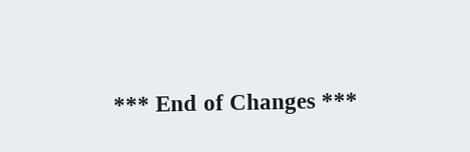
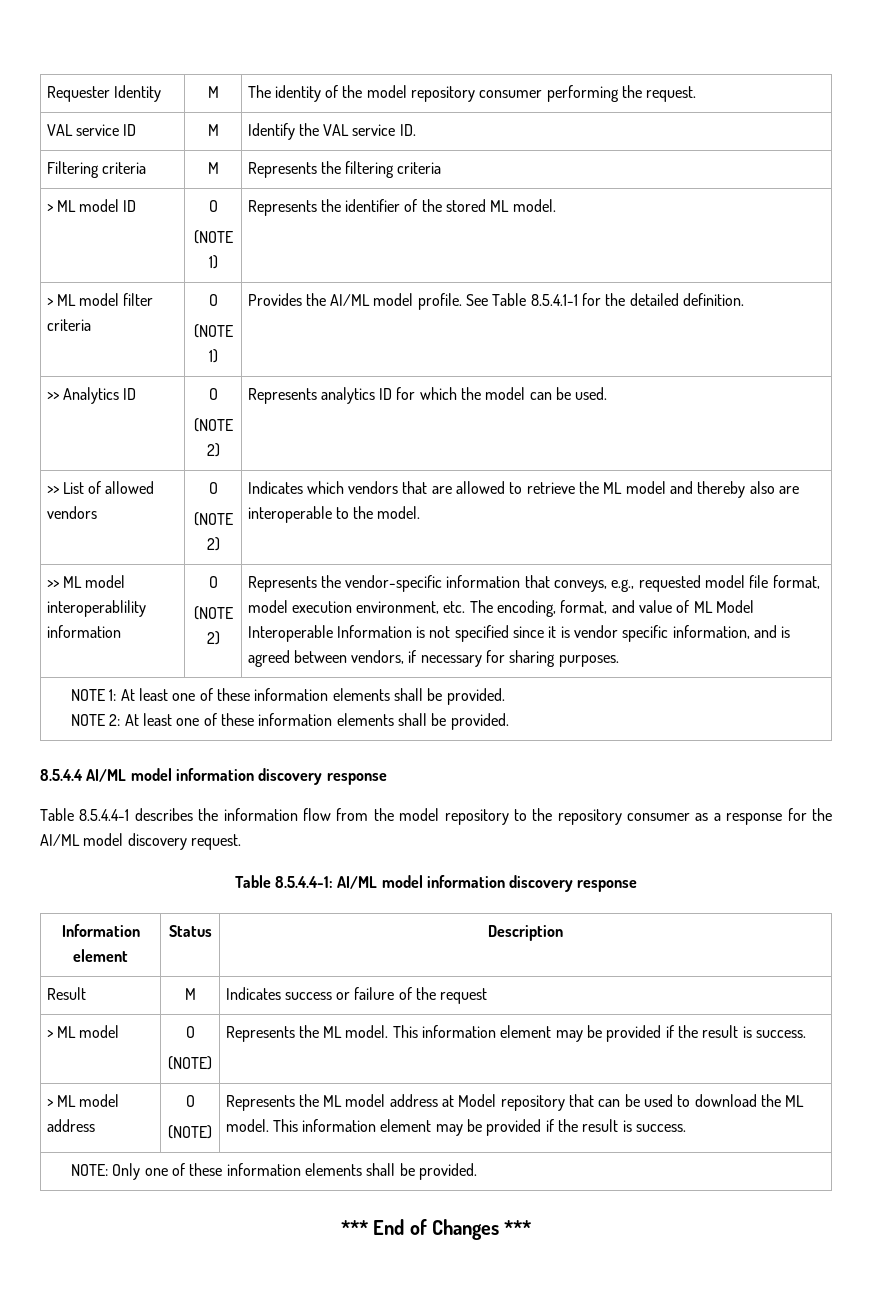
+ Requester Identity | M | The identity of the model repository consumer performing the request.
+ VAL service ID | M | Identify the VAL service ID.
+ Filtering criteria | M | Represents the filtering criteria
+ > ML model ID | O
+ (NOTE 1) | Represents the identifier of the stored ML model.
+ > ML model filter criteria | O
+ (NOTE 1) | Provides the AI/ML model profile. See Table 8.5.4.1-1 for the detailed definition.
+ >> Analytics ID | O
+ (NOTE 2) | Represents analytics ID for which the model can be used.
+ >> List of allowed vendors | O
+ (NOTE 2) | Indicates which vendors that are allowed to retrieve the ML model and thereby also are interoperable to the model.
+ >> ML model interoperablility information | O
+ (NOTE 2) | Represents the vendor-specific information that conveys, e.g., requested model file format, model execution environment, etc. The encoding, format, and value of ML Model Interoperable Information is not specified since it is vendor specific information, and is agreed between vendors, if necessary for sharing purposes.
+ NOTE 1: At least one of these information elements shall be provided.
+ NOTE 2: At least one of these information elements shall be provided.
+ 8.5.4.4 AI/ML model information discovery response
+ Table 8.5.4.4-1 describes the information flow from the model repository to the repository consumer as a response for the AI/ML model discovery request.
+ Table 8.5.4.4-1: AI/ML model information discovery response
+ Information element | Status | Description
+ Result | M | Indicates success or failure of the request
+ > ML model | O
+ (NOTE) | Represents the ML model. This information element may be provided if the result is success.
+ > ML model address | O
+ (NOTE) | Represents the ML model address at Model repository that can be used to download the ML model. This information element may be provided if the result is success.
+ NOTE: Only one of these information elements shall be provided.

